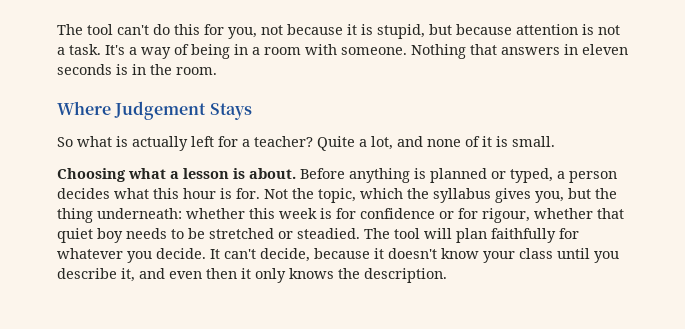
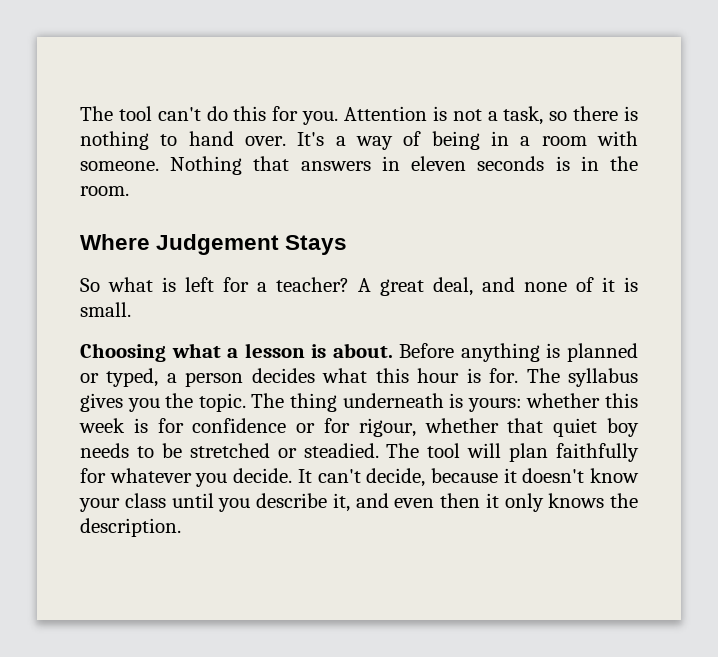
- The tool can't do this for you, not because it is stupid, but because attention is not a task.
+ The tool can't do this for you. Attention is not a task, so there is nothing to hand over.
- So what is actually left for a teacher?
+ So what is left for a teacher?
- Quite a lot, and none of it is small.
+ A great deal, and none of it is small.
- Not the topic, which the syllabus gives you, but the thing underneath: whether this week is for confidence or for rigour, whether that quiet boy needs to be stretched or steadied.
+ The syllabus gives you the topic. The thing underneath is yours: whether this week is for confidence or for rigour, whether that quiet boy needs to be stretched or steadied.

